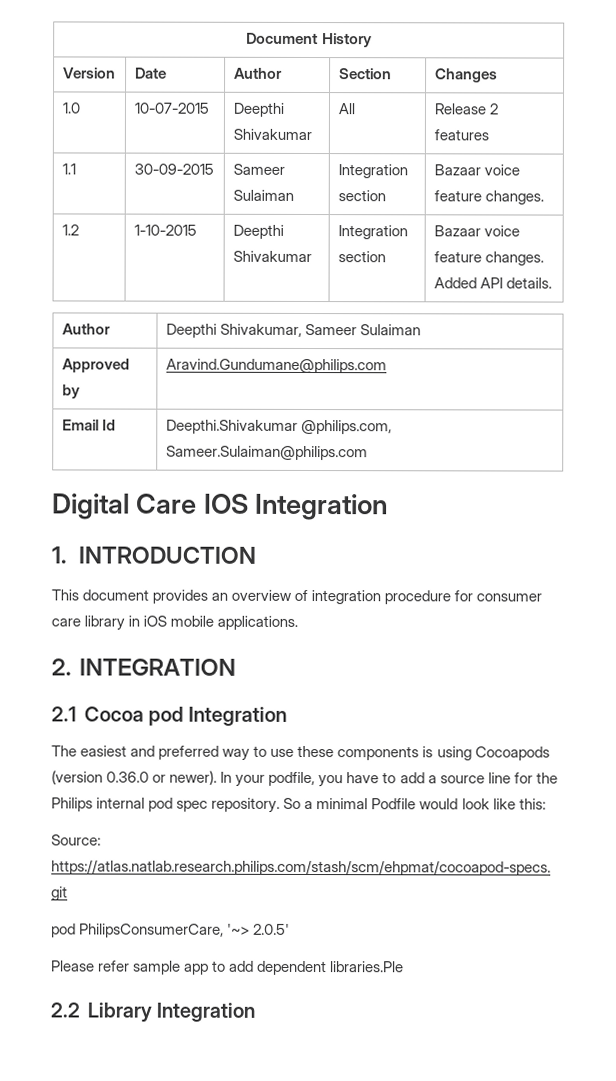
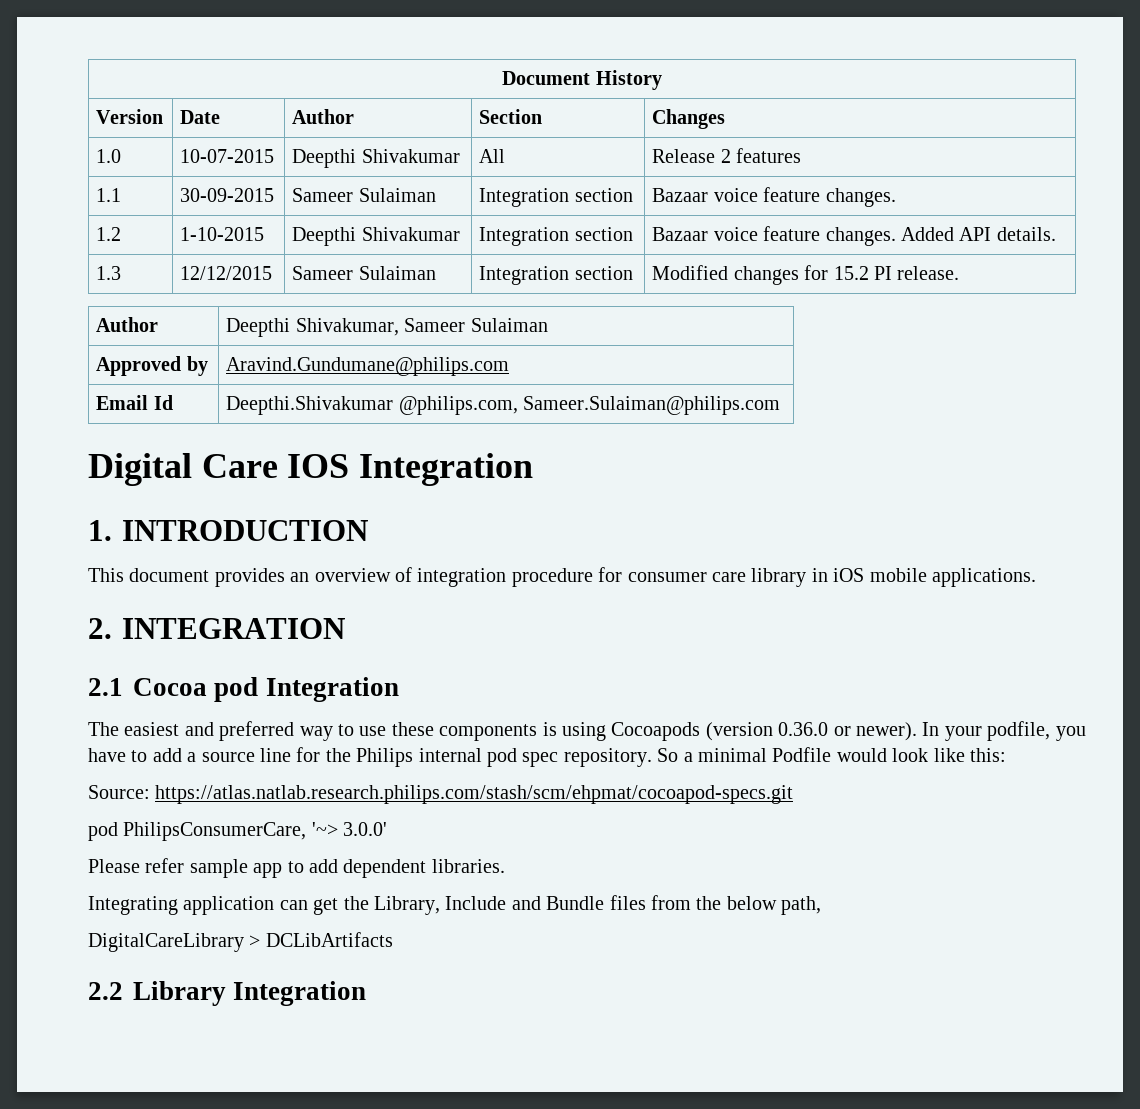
+ 1.3 | 12/12/2015 | Sameer Sulaiman | Integration section | Modified changes for 15.2 PI release.
- pod PhilipsConsumerCare, '~> 2.0.5'
+ pod PhilipsConsumerCare, '~> 3.0.0'
- Please refer sample app to add dependent libraries.Ple
+ Please refer sample app to add dependent libraries.
+ Integrating application can get the Library, Include and Bundle files from the below path,
+ DigitalCareLibrary > DCLibArtifacts

